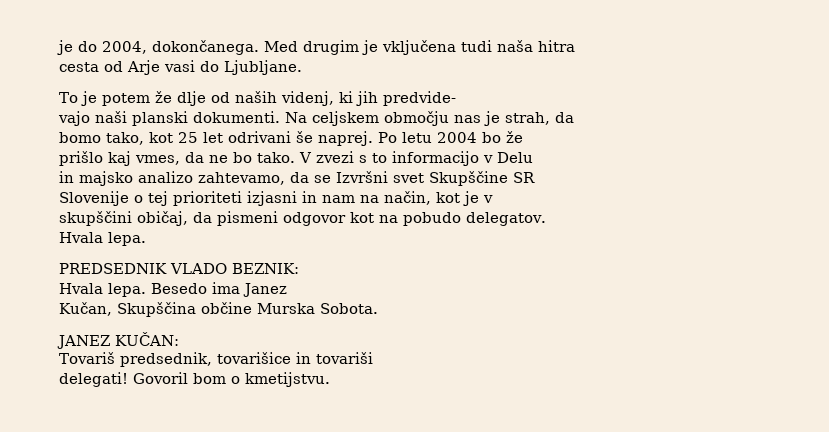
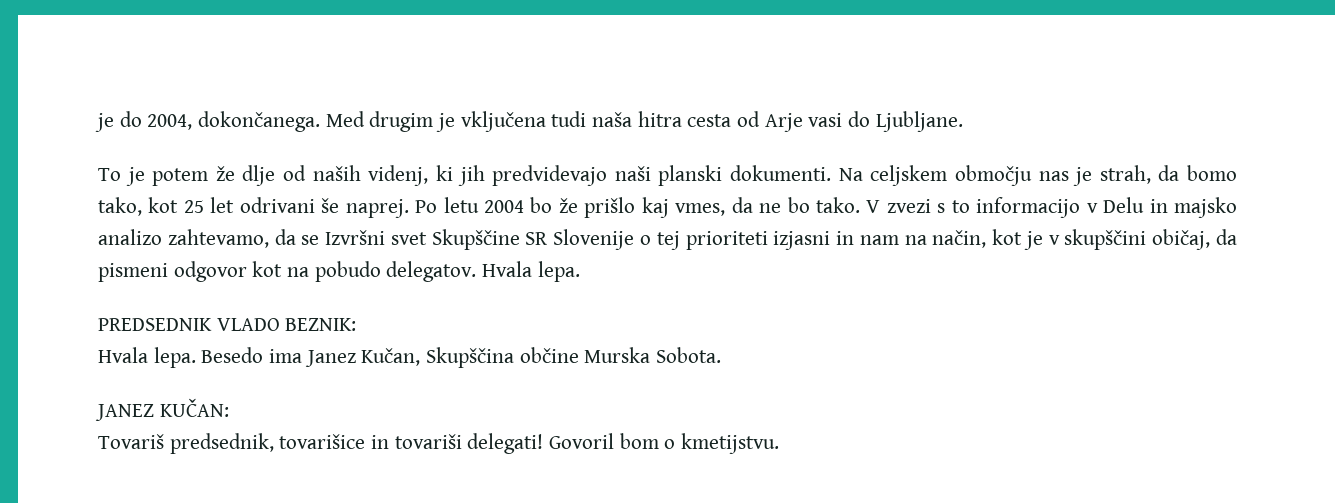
- Med drugim je vključena tudi naša hitra
- cesta od Arje vasi do Ljubljane.
+ Med drugim je vključena tudi naša hitra cesta od Arje vasi do Ljubljane.
- To je potem že dlje od naših videnj, ki jih predvide-
- vajo naši planski dokumenti.
+ To je potem že dlje od naših videnj, ki jih predvidevajo naši planski dokumenti.
- Na celjskem območju nas je strah, da
- bomo tako, kot 25 let odrivani še naprej.
+ Na celjskem območju nas je strah, da bomo tako, kot 25 let odrivani še naprej.
- Po letu 2004 bo že
- prišlo kaj vmes, da ne bo tako.
+ Po letu 2004 bo že prišlo kaj vmes, da ne bo tako.
- V zvezi s to informacijo v Delu
- in majsko analizo zahtevamo, da se Izvršni svet Skupščine SR
- Slovenije o tej prioriteti izjasni in nam na način, kot je v
- skupščini običaj, da pismeni odgovor kot na pobudo delegatov.
- Hvala lepa.
+ V zvezi s to informacijo v Delu in majsko analizo zahtevamo, da se Izvršni svet Skupščine SR Slovenije o tej prioriteti izjasni in nam na način, kot je v skupščini običaj, da pismeni odgovor kot na pobudo delegatov. Hvala lepa.
- Besedo ima Janez
- Kučan, Skupščina občine Murska Sobota.
+ Besedo ima Janez Kučan, Skupščina občine Murska Sobota.
- Tovariš predsednik, tovarišice in tovariši
- delegati!
+ Tovariš predsednik, tovarišice in tovariši delegati!

